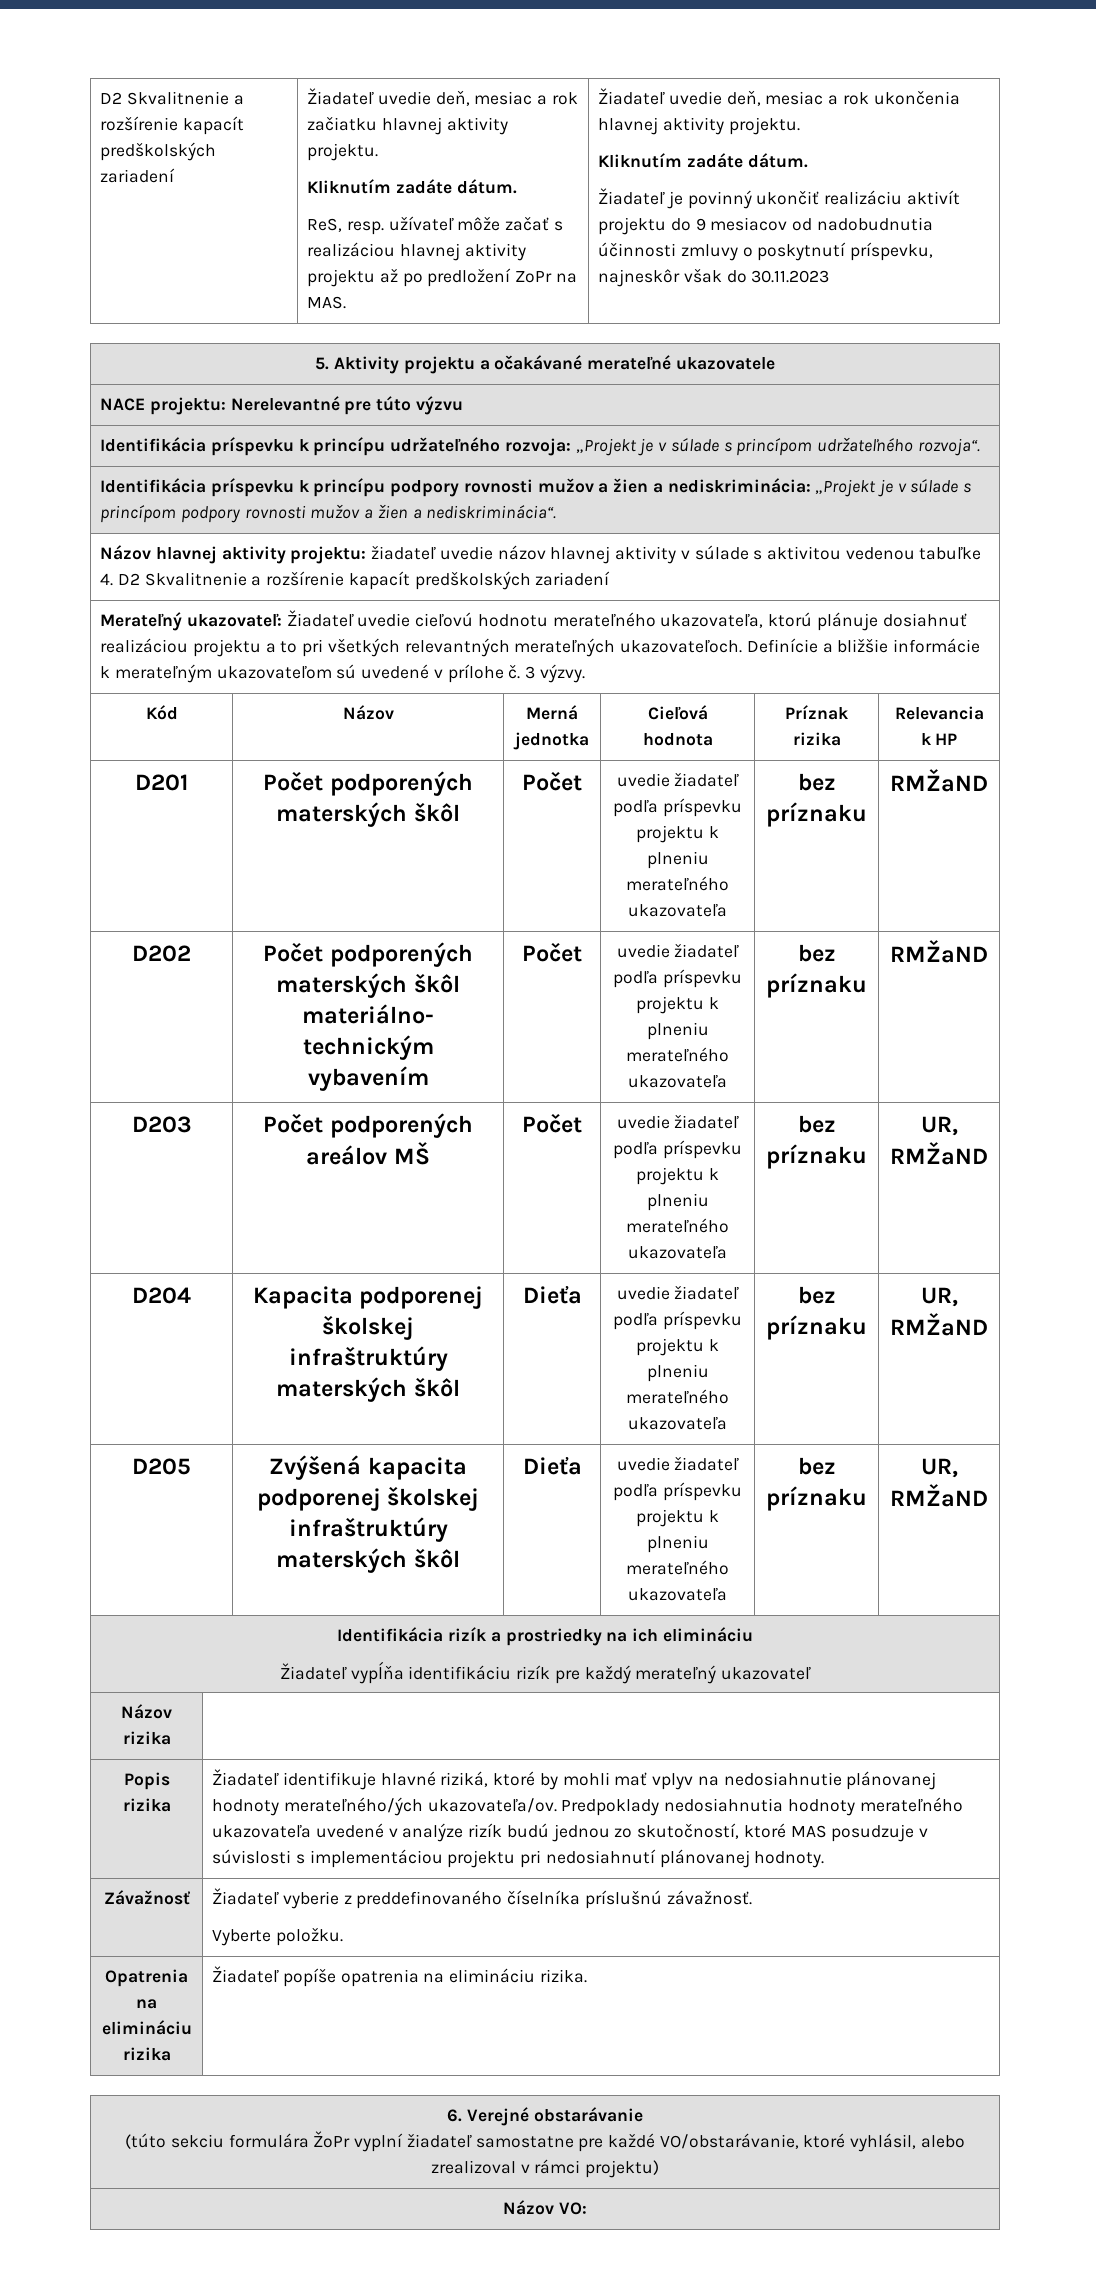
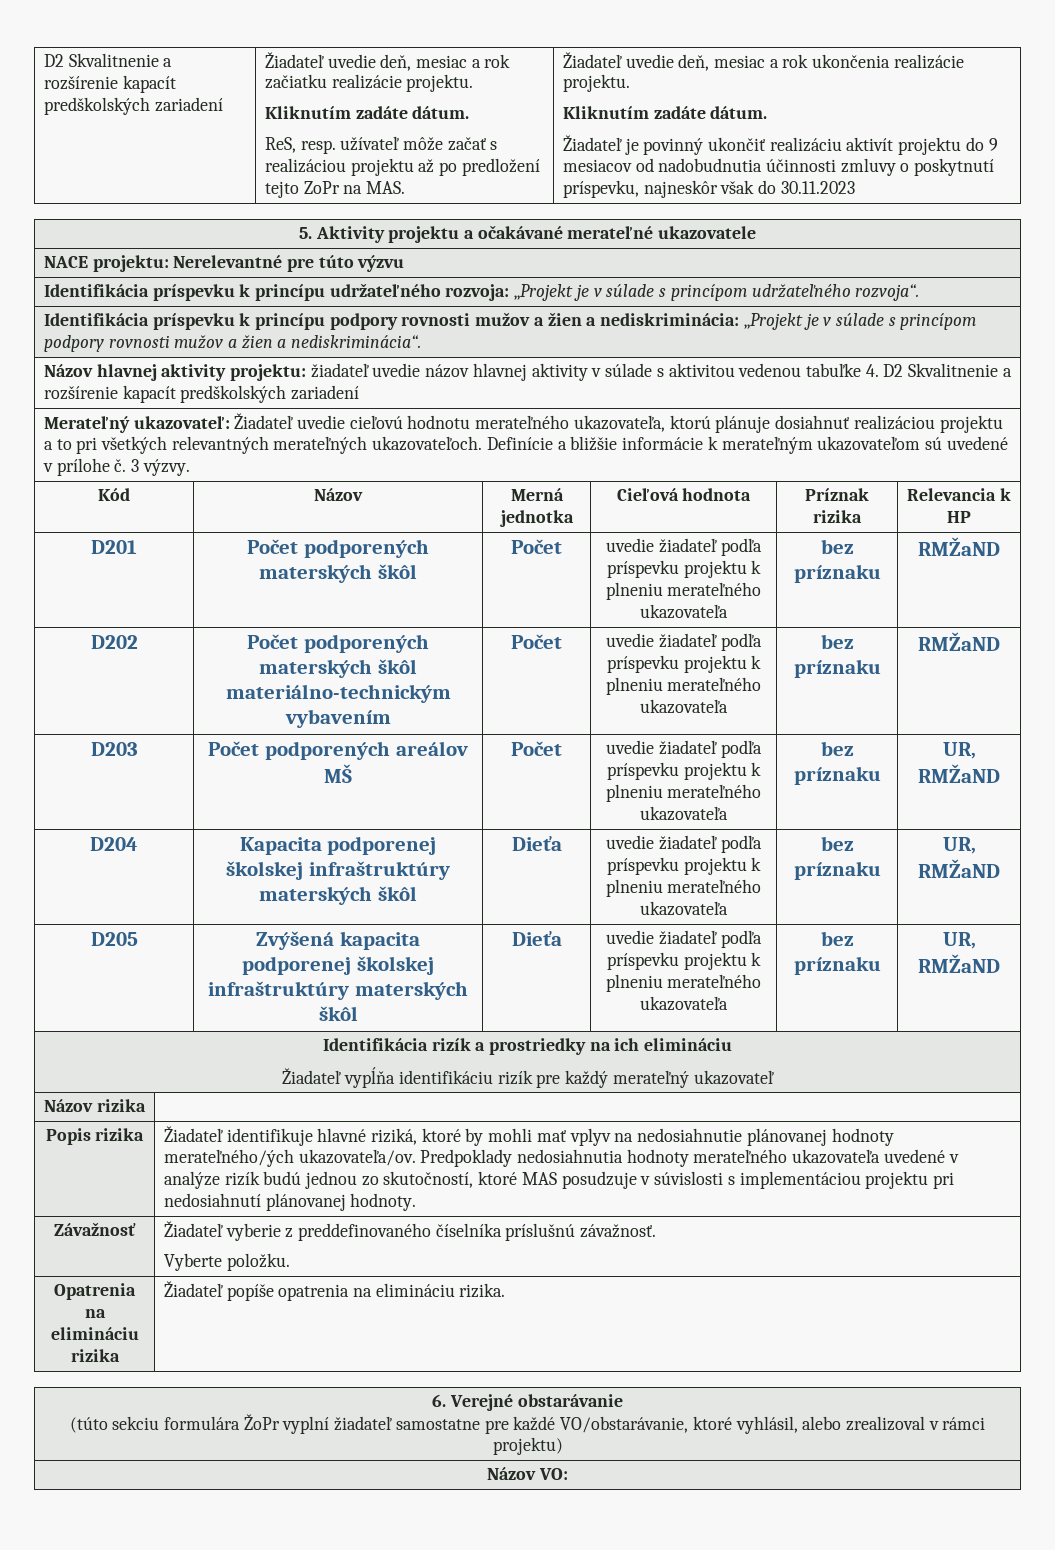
- Žiadateľ uvedie deň, mesiac a rok začiatku hlavnej aktivity projektu.
+ Žiadateľ uvedie deň, mesiac a rok začiatku realizácie projektu.
- ReS, resp. užívateľ môže začať s realizáciou hlavnej aktivity projektu až po predložení ZoPr na MAS.
+ ReS, resp. užívateľ môže začať s realizáciou projektu až po predložení tejto ZoPr na MAS.
- Žiadateľ uvedie deň, mesiac a rok ukončenia hlavnej aktivity projektu.
+ Žiadateľ uvedie deň, mesiac a rok ukončenia realizácie projektu.

